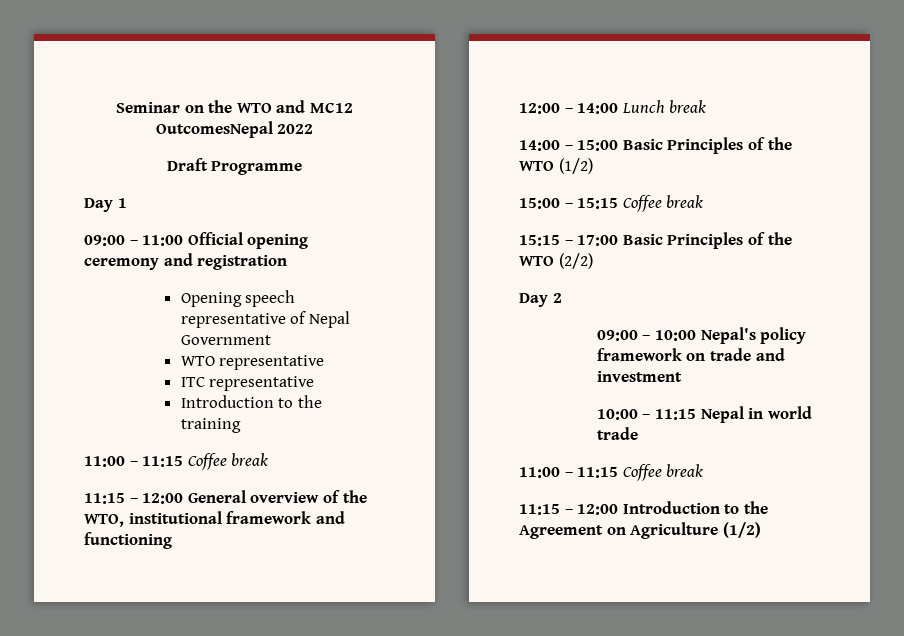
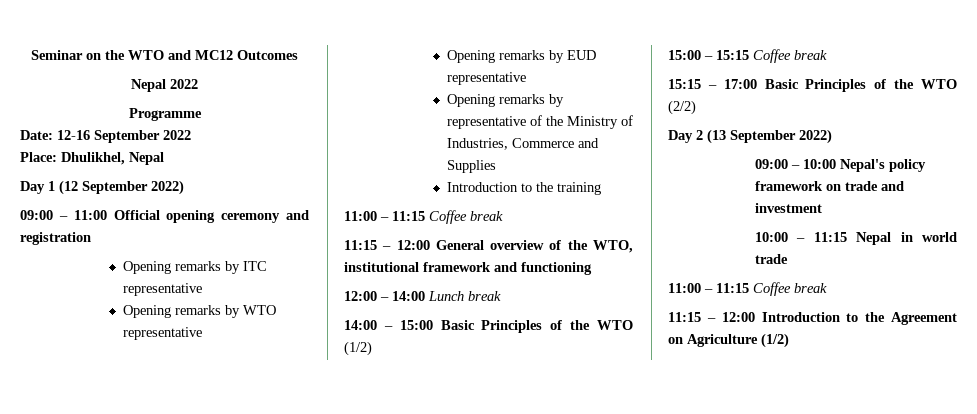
- Seminar on the WTO and MC12 OutcomesNepal 2022
- Draft Programme
+ Seminar on the WTO and MC12 Outcomes
+ Nepal 2022
+ Programme
+ Date: 12-16 September 2022
+ Place: Dhulikhel, Nepal
- Day 1
+ Day 1 (12 September 2022)
- Opening speech representative of Nepal Government
- WTO representative
- ITC representative
+ Opening remarks by ITC representative
+ Opening remarks by WTO representative
+ Opening remarks by EUD representative
+ Opening remarks by representative of the Ministry of Industries, Commerce and Supplies
- Day 2
+ Day 2 (13 September 2022)

